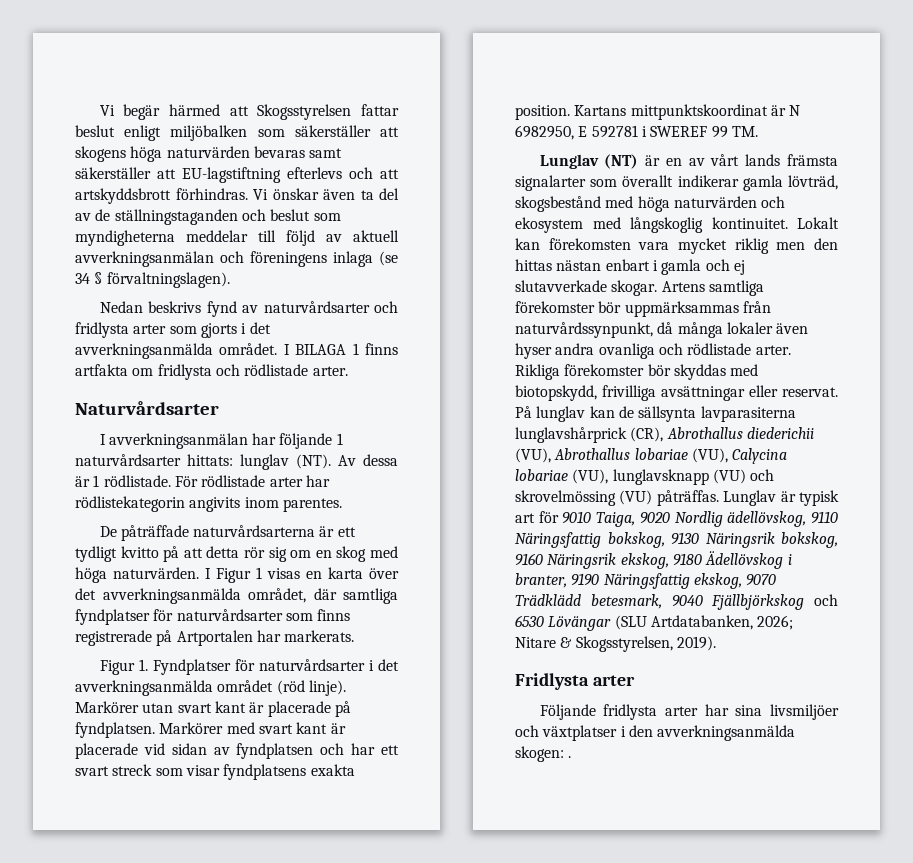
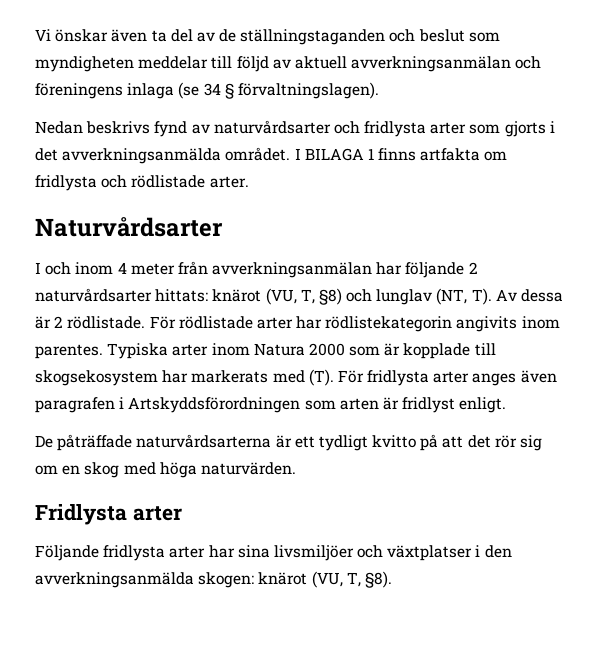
- Vi begär härmed att Skogsstyrelsen fattar beslut enligt miljöbalken som säkerställer att skogens höga naturvärden bevaras samt säkerställer att EU-lagstiftning efterlevs och att artskyddsbrott förhindras. Vi önskar även ta del av de ställningstaganden och beslut som myndigheterna meddelar till följd av aktuell avverkningsanmälan och föreningens inlaga (se 34 § förvaltningslagen).
+ Vi önskar även ta del av de ställningstaganden och beslut som myndigheten meddelar till följd av aktuell avverkningsanmälan och föreningens inlaga (se 34 § förvaltningslagen).
- I avverkningsanmälan har följande 1 naturvårdsarter hittats: lunglav (NT). Av dessa är 1 rödlistade.
+ I och inom 4 meter från avverkningsanmälan har följande 2 naturvårdsarter hittats: knärot (VU, T, §8) och lunglav (NT, T). Av dessa är 2 rödlistade.
+ Typiska arter inom Natura 2000 som är kopplade till skogsekosystem har markerats med (T). För fridlysta arter anges även paragrafen i Artskyddsförordningen som arten är fridlyst enligt.
- De påträffade naturvårdsarterna är ett tydligt kvitto på att detta rör sig om en skog med höga naturvärden. I Figur 1 visas en karta över det avverkningsanmälda området, där samtliga fyndplatser för naturvårdsarter som finns registrerade på Artportalen har markerats.
- Figur 1. Fyndplatser för naturvårdsarter i det avverkningsanmälda området (röd linje). Markörer utan svart kant är placerade på fyndplatsen. Markörer med svart kant är placerade vid sidan av fyndplatsen och har ett svart streck som visar fyndplatsens exakta position. Kartans mittpunktskoordinat är N 6982950, E 592781 i SWEREF 99 TM.
- Lunglav (NT) är en av vårt lands främsta signalarter som överallt indikerar gamla lövträd, skogsbestånd med höga naturvärden och ekosystem med långskoglig kontinuitet. Lokalt kan förekomsten vara mycket riklig men den hittas nästan enbart i gamla och ej slutavverkade skogar. Artens samtliga förekomster bör uppmärksammas från naturvårdssynpunkt, då många lokaler även hyser andra ovanliga och rödlistade arter. Rikliga förekomster bör skyddas med biotopskydd, frivilliga avsättningar eller reservat. På lunglav kan de sällsynta lavparasiterna lunglavshårprick (CR), Abrothallus diederichii (VU), Abrothallus lobariae (VU), Calycina lobariae (VU), lunglavsknapp (VU) och skrovelmössing (VU) påträffas. Lunglav är typisk art för 9010 Taiga, 9020 Nordlig ädellövskog, 9110 Näringsfattig bokskog, 9130 Näringsrik bokskog, 9160 Näringsrik ekskog, 9180 Ädellövskog i branter, 9190 Näringsfattig ekskog, 9070 Trädklädd betesmark, 9040 Fjällbjörkskog och 6530 Lövängar (SLU Artdatabanken, 2026; Nitare & Skogsstyrelsen, 2019).
+ De påträffade naturvårdsarterna är ett tydligt kvitto på att det rör sig om en skog med höga naturvärden.
- Följande fridlysta arter har sina livsmiljöer och växtplatser i den avverkningsanmälda skogen: .
+ Följande fridlysta arter har sina livsmiljöer och växtplatser i den avverkningsanmälda skogen: knärot (VU, T, §8).

